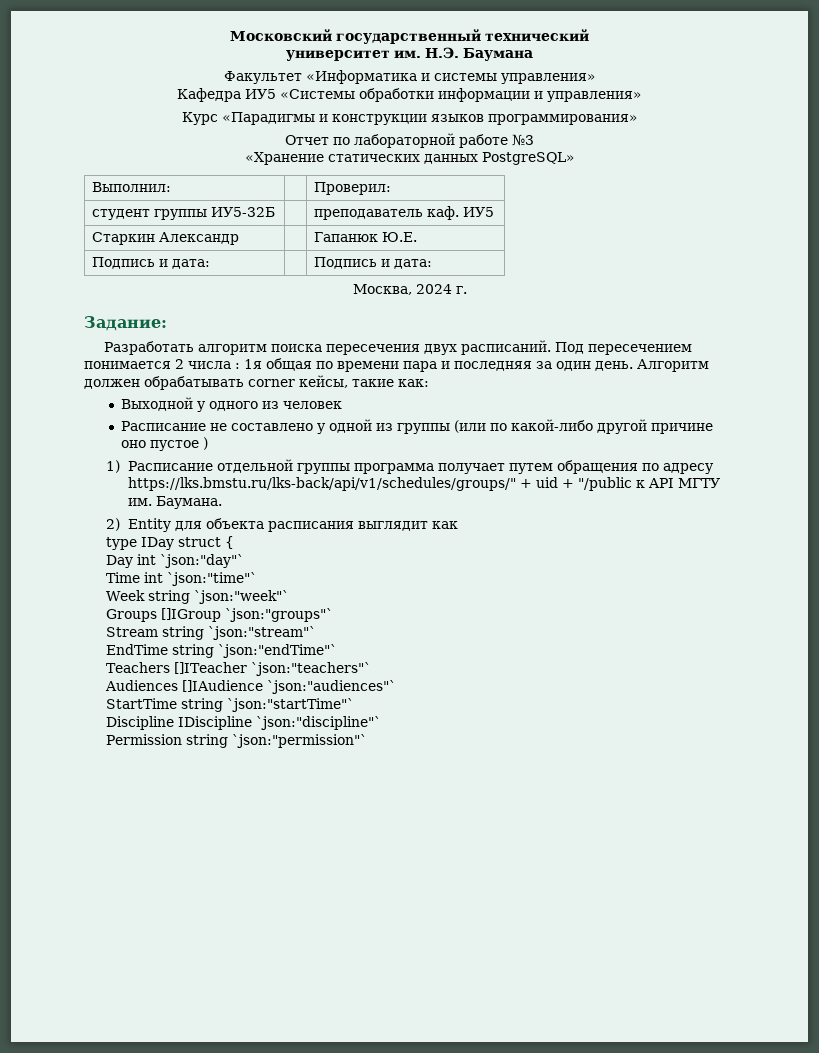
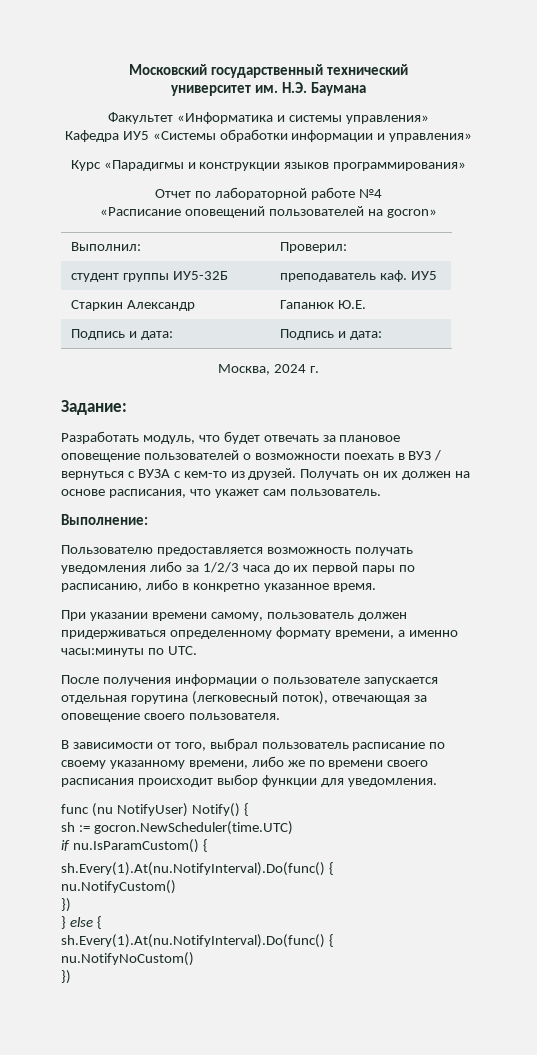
- Отчет по лабораторной работе №3
- «Хранение статических данных PostgreSQL»
+ Отчет по лабораторной работе №4
+ «Расписание оповещений пользователей на gocron»
- Разработать алгоритм поиска пересечения двух расписаний. Под пересечением понимается 2 числа : 1я общая по времени пара и последняя за один день. Алгоритм должен обрабатывать corner кейсы, такие как:
- Выходной у одного из человек
- Расписание не составлено у одной из группы (или по какой-либо другой причине оно пустое )
- 1) Расписание отдельной группы программа получает путем обращения по адресу https://lks.bmstu.ru/lks-back/api/v1/schedules/groups/" + uid + "/public к API МГТУ им. Баумана.
- 2) Entity для объекта расписания выглядит как
- type IDay struct {
- Day int `json:"day"`
- Time int `json:"time"`
- Week string `json:"week"`
- Groups []IGroup `json:"groups"`
- Stream string `json:"stream"`
- EndTime string `json:"endTime"`
- Teachers []ITeacher `json:"teachers"`
- Audiences []IAudience `json:"audiences"`
- StartTime string `json:"startTime"`
- Discipline IDiscipline `json:"discipline"`
- Permission string `json:"permission"`
+ Разработать модуль, что будет отвечать за плановое оповещение пользователей о возможности поехать в ВУЗ / вернуться с ВУЗА с кем-то из друзей. Получать он их должен на основе расписания, что укажет сам пользователь.
+ Выполнение:
+ Пользователю предоставляется возможность получать уведомления либо за 1/2/3 часа до их первой пары по расписанию, либо в конкретно указанное время.
+ При указании времени самому, пользователь должен придерживаться определенному формату времени, а именно часы:минуты по UTC.
+ После получения информации о пользователе запускается отдельная горутина (легковесный поток), отвечающая за оповещение своего пользователя.
+ В зависимости от того, выбрал пользователь расписание по своему указанному времени, либо же по времени своего расписания происходит выбор функции для уведомления.
+ func (nu NotifyUser) Notify() {
+ sh := gocron.NewScheduler(time.UTC)
+ if nu.IsParamCustom() {
+ sh.Every(1).At(nu.NotifyInterval).Do(func() {
+ nu.NotifyCustom()
+ })
+ } else {
+ sh.Every(1).At(nu.NotifyInterval).Do(func() {
+ nu.NotifyNoCustom()
+ })

